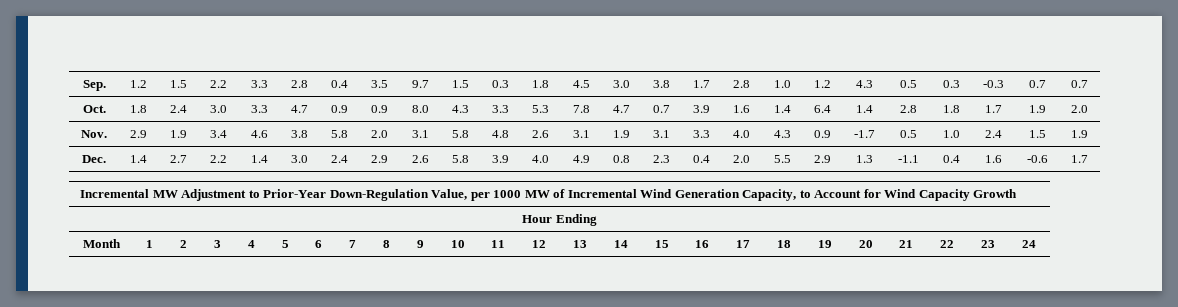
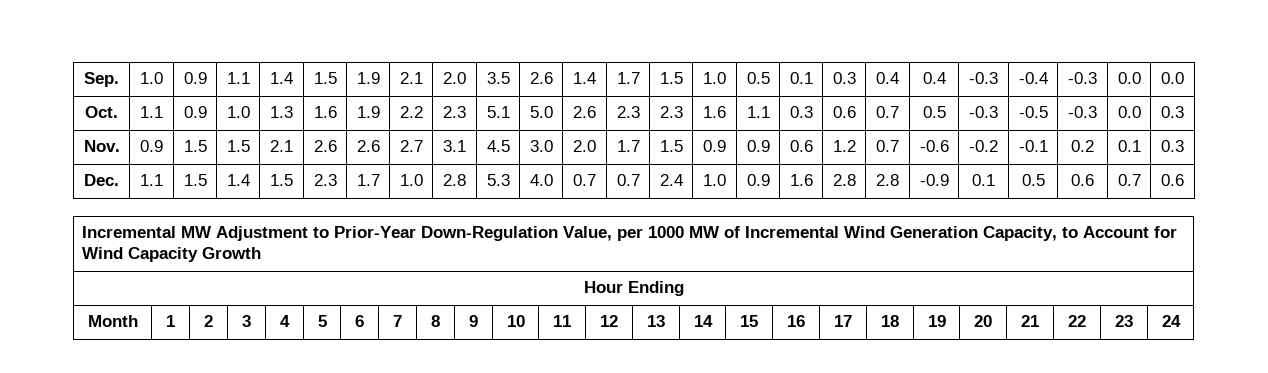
- Sep. | 1.2 | 1.5 | 2.2 | 3.3 | 2.8 | 0.4 | 3.5 | 9.7 | 1.5 | 0.3 | 1.8 | 4.5 | 3.0 | 3.8 | 1.7 | 2.8 | 1.0 | 1.2 | 4.3 | 0.5 | 0.3 | -0.3 | 0.7 | 0.7
- Oct. | 1.8 | 2.4 | 3.0 | 3.3 | 4.7 | 0.9 | 0.9 | 8.0 | 4.3 | 3.3 | 5.3 | 7.8 | 4.7 | 0.7 | 3.9 | 1.6 | 1.4 | 6.4 | 1.4 | 2.8 | 1.8 | 1.7 | 1.9 | 2.0
- Nov. | 2.9 | 1.9 | 3.4 | 4.6 | 3.8 | 5.8 | 2.0 | 3.1 | 5.8 | 4.8 | 2.6 | 3.1 | 1.9 | 3.1 | 3.3 | 4.0 | 4.3 | 0.9 | -1.7 | 0.5 | 1.0 | 2.4 | 1.5 | 1.9
- Dec. | 1.4 | 2.7 | 2.2 | 1.4 | 3.0 | 2.4 | 2.9 | 2.6 | 5.8 | 3.9 | 4.0 | 4.9 | 0.8 | 2.3 | 0.4 | 2.0 | 5.5 | 2.9 | 1.3 | -1.1 | 0.4 | 1.6 | -0.6 | 1.7
+ Sep. | 1.0 | 0.9 | 1.1 | 1.4 | 1.5 | 1.9 | 2.1 | 2.0 | 3.5 | 2.6 | 1.4 | 1.7 | 1.5 | 1.0 | 0.5 | 0.1 | 0.3 | 0.4 | 0.4 | -0.3 | -0.4 | -0.3 | 0.0 | 0.0
+ Oct. | 1.1 | 0.9 | 1.0 | 1.3 | 1.6 | 1.9 | 2.2 | 2.3 | 5.1 | 5.0 | 2.6 | 2.3 | 2.3 | 1.6 | 1.1 | 0.3 | 0.6 | 0.7 | 0.5 | -0.3 | -0.5 | -0.3 | 0.0 | 0.3
+ Nov. | 0.9 | 1.5 | 1.5 | 2.1 | 2.6 | 2.6 | 2.7 | 3.1 | 4.5 | 3.0 | 2.0 | 1.7 | 1.5 | 0.9 | 0.9 | 0.6 | 1.2 | 0.7 | -0.6 | -0.2 | -0.1 | 0.2 | 0.1 | 0.3
+ Dec. | 1.1 | 1.5 | 1.4 | 1.5 | 2.3 | 1.7 | 1.0 | 2.8 | 5.3 | 4.0 | 0.7 | 0.7 | 2.4 | 1.0 | 0.9 | 1.6 | 2.8 | 2.8 | -0.9 | 0.1 | 0.5 | 0.6 | 0.7 | 0.6

